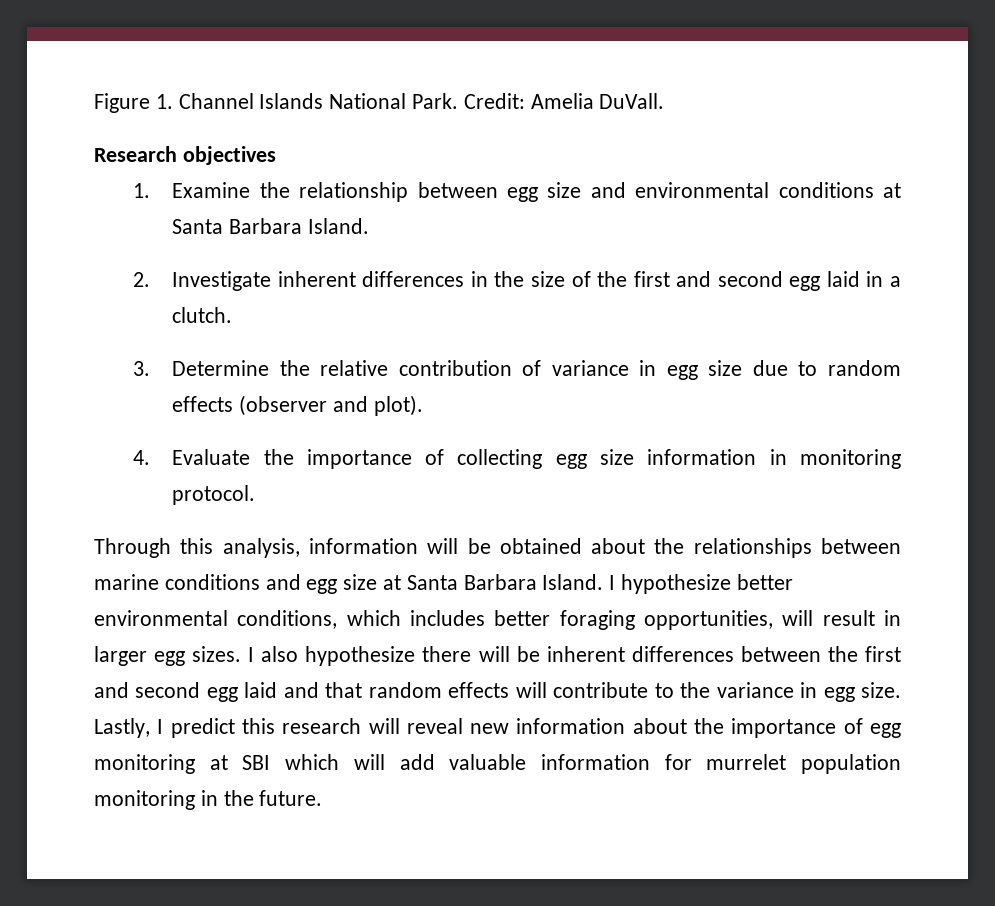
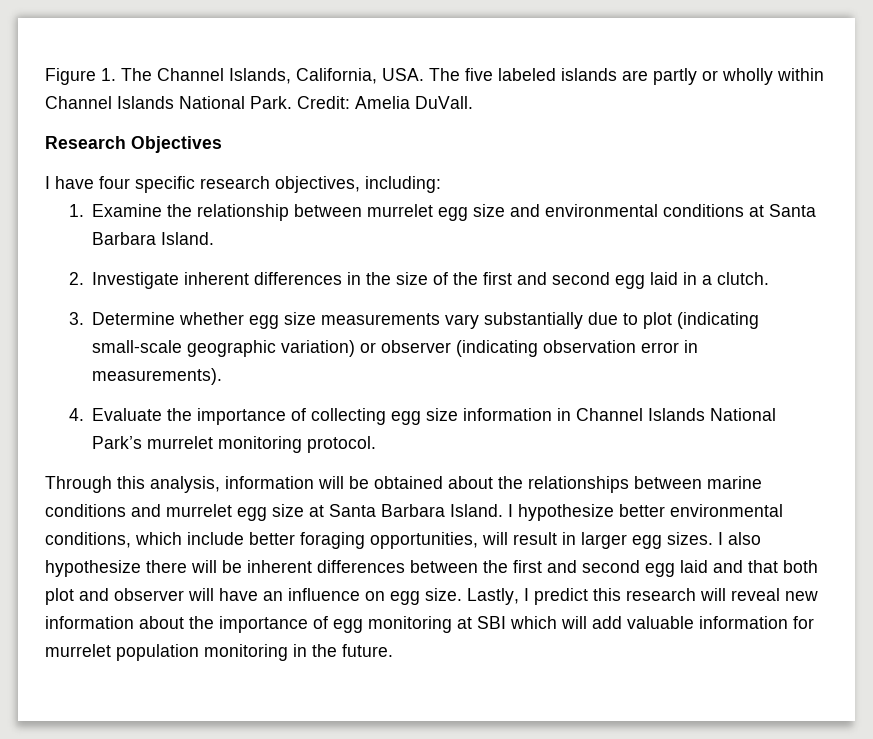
- Figure 1. Channel Islands National Park.
+ Figure 1. The Channel Islands, California, USA. The five labeled islands are partly or wholly within Channel Islands National Park.
- Research objectives
+ Research Objectives
+ I have four specific research objectives, including:
- 1. Examine the relationship between egg size and environmental conditions at Santa Barbara Island.
+ 1. Examine the relationship between murrelet egg size and environmental conditions at Santa Barbara Island.
- 3. Determine the relative contribution of variance in egg size due to random effects (observer and plot).
+ 3. Determine whether egg size measurements vary substantially due to plot (indicating small-scale geographic variation) or observer (indicating observation error in measurements).
- 4. Evaluate the importance of collecting egg size information in monitoring protocol.
+ 4. Evaluate the importance of collecting egg size information in Channel Islands National Park’s murrelet monitoring protocol.
- Through this analysis, information will be obtained about the relationships between marine conditions and egg size at Santa Barbara Island.
+ Through this analysis, information will be obtained about the relationships between marine conditions and murrelet egg size at Santa Barbara Island.
- I hypothesize better environmental conditions, which includes better foraging opportunities, will result in larger egg sizes.
+ I hypothesize better environmental conditions, which include better foraging opportunities, will result in larger egg sizes.
- I also hypothesize there will be inherent differences between the first and second egg laid and that random effects will contribute to the variance in egg size.
+ I also hypothesize there will be inherent differences between the first and second egg laid and that both plot and observer will have an influence on egg size.

